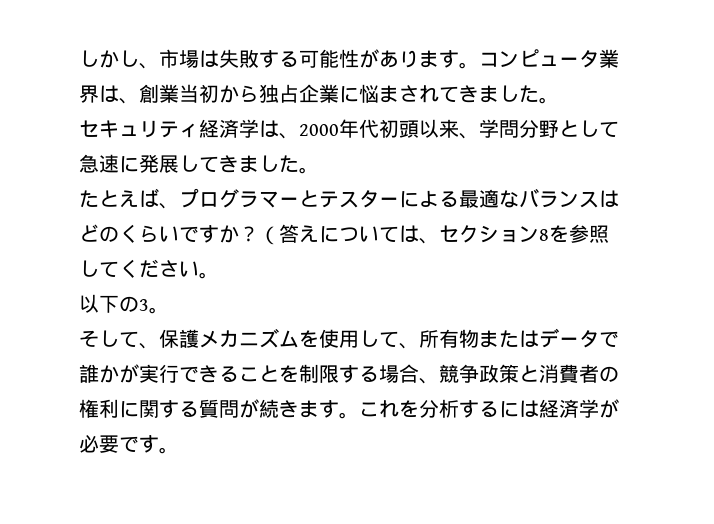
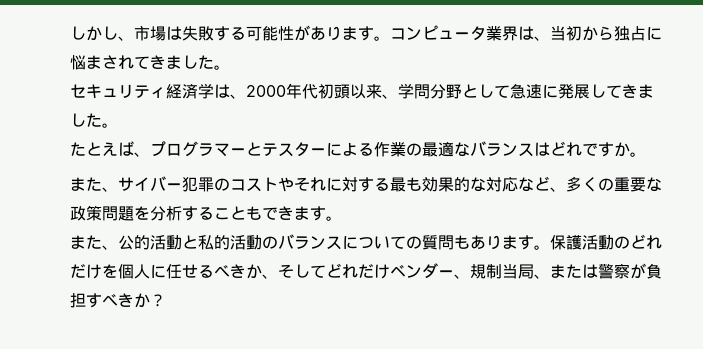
- コンピュータ業界は、創業当初から独占企業に悩まされてきました。
+ コンピュータ業界は、当初から独占に悩まされてきました。
- たとえば、プログラマーとテスターによる最適なバランスはどのくらいですか？（答えについては、セクション8を参照してください。
- 以下の3。
- そして、保護メカニズムを使用して、所有物またはデータで誰かが実行できることを制限する場合、競争政策と消費者の権利に関する質問が続きます。これを分析するには経済学が必要です。
+ たとえば、プログラマーとテスターによる作業の最適なバランスはどれですか。
+ また、サイバー犯罪のコストやそれに対する最も効果的な対応など、多くの重要な政策問題を分析することもできます。
+ また、公的活動と私的活動のバランスについての質問もあります。保護活動のどれだけを個人に任せるべきか、そしてどれだけベンダー、規制当局、または警察が負担すべきか？

